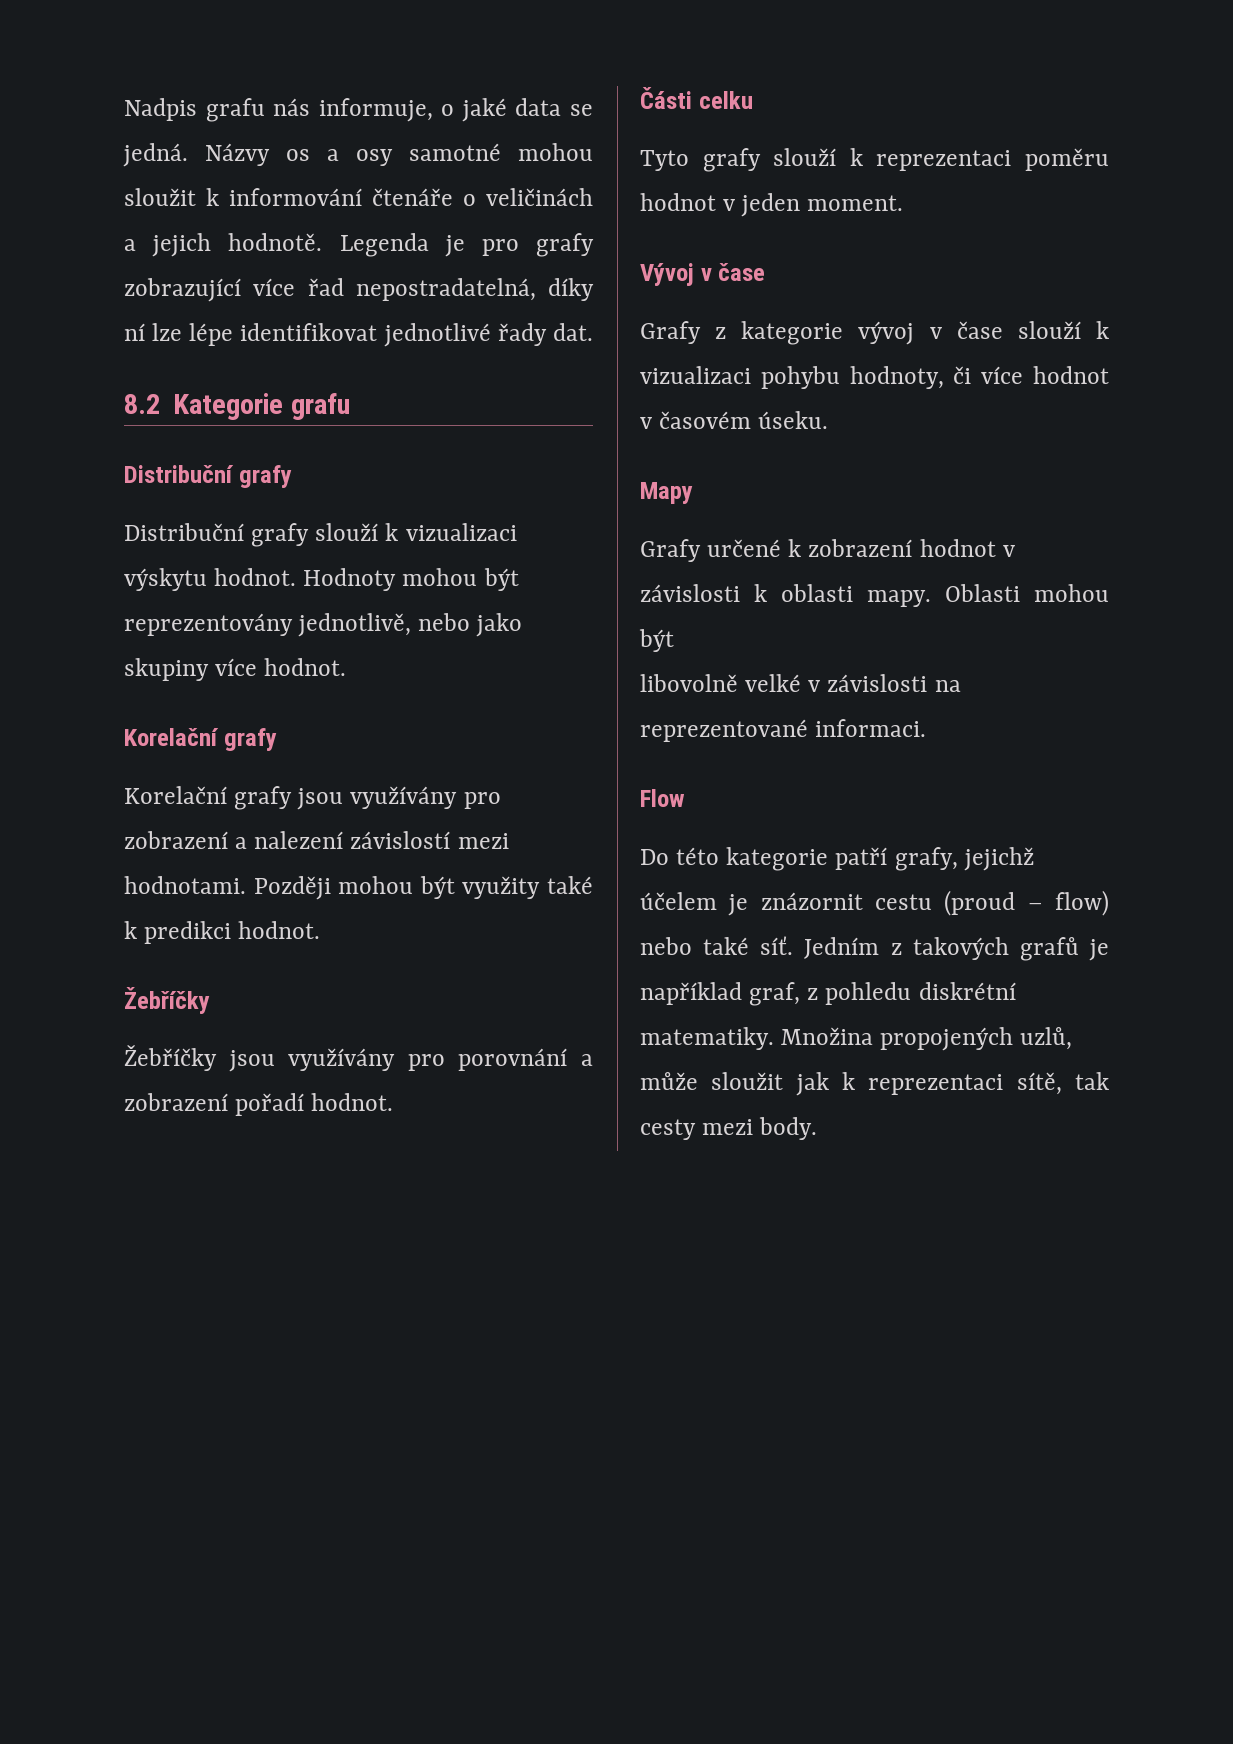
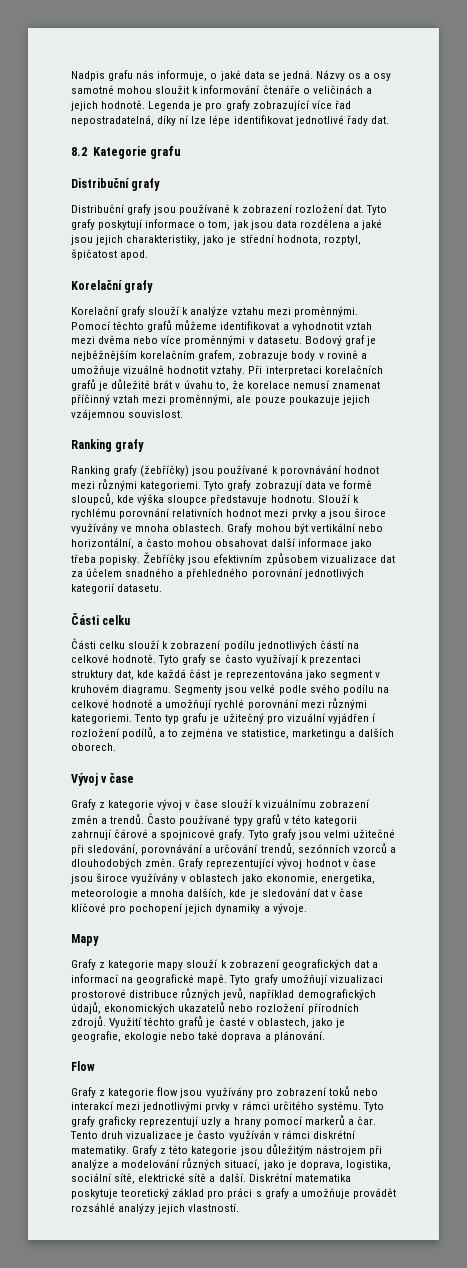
- Distribuční grafy slouží k vizualizaci výskytu hodnot. Hodnoty mohou být reprezentovány jednotlivě, nebo jako skupiny více hodnot.
+ Distribuční grafy jsou používané k zobrazení rozložení dat. Tyto grafy poskytují informace o tom, jak jsou data rozdělena a jaké jsou jejich charakteristiky, jako je střední hodnota, rozptyl, špičatost apod.
  Korelační grafy
- Korelační grafy jsou využívány pro zobrazení a nalezení závislostí mezi hodnotami. Později mohou být využity také k predikci hodnot.
- Žebříčky
- Žebříčky jsou využívány pro porovnání a zobrazení pořadí hodnot.
+ Korelační grafy slouží k analýze vztahu mezi proměnnými. Pomocí těchto grafů můžeme identifikovat a vyhodnotit vztah mezi dvěma nebo více proměnnými v datasetu. Bodový graf je nejběžnějším korelačním grafem, zobrazuje body v rovině a umožňuje vizuálně hodnotit vztahy. Při interpretaci korelačních grafů je důležité brát v úvahu to, že korelace nemusí znamenat příčinný vztah mezi proměnnými, ale pouze poukazuje jejich vzájemnou souvislost.
+ Ranking grafy
+ Ranking grafy (žebříčky) jsou používané k porovnávání hodnot mezi různými kategoriemi. Tyto grafy zobrazují data ve formě sloupců, kde výška sloupce představuje hodnotu. Slouží k rychlému porovnání relativních hodnot mezi prvky a jsou široce využívány ve mnoha oblastech. Grafy mohou být vertikální nebo horizontální, a často mohou obsahovat další informace jako třeba popisky. Žebříčky jsou efektivním způsobem vizualizace dat za účelem snadného a přehledného porovnání jednotlivých kategorií datasetu.
  Části celku
- Tyto grafy slouží k reprezentaci poměru hodnot v jeden moment.
+ Části celku slouží k zobrazení podílu jednotlivých částí na celkové hodnotě. Tyto grafy se často využívají k prezentaci struktury dat, kde každá část je reprezentována jako segment v kruhovém diagramu. Segmenty jsou velké podle svého podílu na celkové hodnotě a umožňují rychlé porovnání mezi různými kategoriemi. Tento typ grafu je užitečný pro vizuální vyjádřen í rozložení podílů, a to zejména ve statistice, marketingu a dalších oborech.
- Grafy z kategorie vývoj v čase slouží k vizualizaci pohybu hodnoty, či více hodnot v časovém úseku.
+ Grafy z kategorie vývoj v čase slouží k vizuálnímu zobrazení změn a trendů. Často používané typy grafů v této kategorii zahrnují čárové a spojnicové grafy. Tyto grafy jsou velmi užitečné při sledování, porovnávání a určování trendů, sezónních vzorců a dlouhodobých změn. Grafy reprezentující vývoj hodnot v čase jsou široce využívány v oblastech jako ekonomie, energetika, meteorologie a mnoha dalších, kde je sledování dat v čase klíčové pro pochopení jejich dynamiky a vývoje.
  Mapy
- Grafy určené k zobrazení hodnot v závislosti k oblasti mapy. Oblasti mohou být
- libovolně velké v závislosti na reprezentované informaci.
+ Grafy z kategorie mapy slouží k zobrazení geografických dat a informací na geografické mapě. Tyto grafy umožňují vizualizaci prostorové distribuce různých jevů, například demografických údajů, ekonomických ukazatelů nebo rozložení přírodních zdrojů. Využití těchto grafů je časté v oblastech, jako je geografie, ekologie nebo také doprava a plánování.
  Flow
- Do této kategorie patří grafy, jejichž účelem je znázornit cestu (proud – flow) nebo také síť. Jedním z takových grafů je například graf, z pohledu diskrétní matematiky. Množina propojených uzlů, může sloužit jak k reprezentaci sítě, tak cesty mezi body.
+ Grafy z kategorie flow jsou využívány pro zobrazení toků nebo interakcí mezi jednotlivými prvky v rámci určitého systému. Tyto grafy graficky reprezentují uzly a hrany pomocí markerů a čar. Tento druh vizualizace je často využíván v rámci diskrétní matematiky. Grafy z této kategorie jsou důležitým nástrojem při analýze a modelování různých situací, jako je doprava, logistika, sociální sítě, elektrické sítě a další. Diskrétní matematika poskytuje teoretický základ pro práci s grafy a umožňuje provádět rozsáhlé analýzy jejich vlastností.

